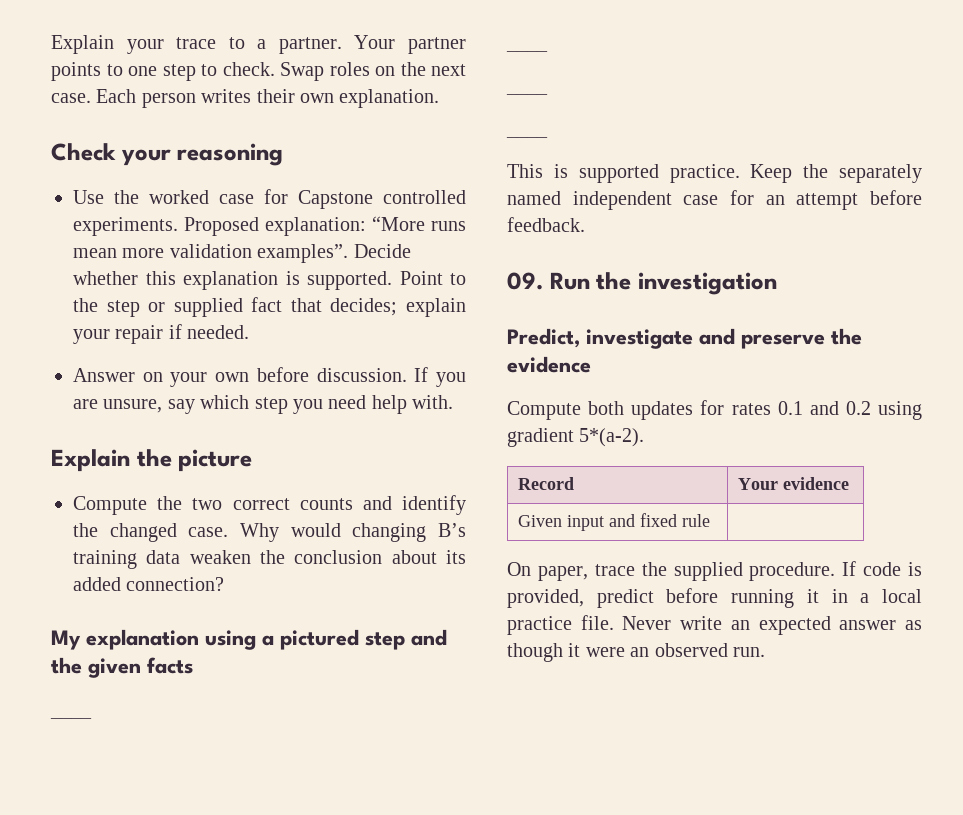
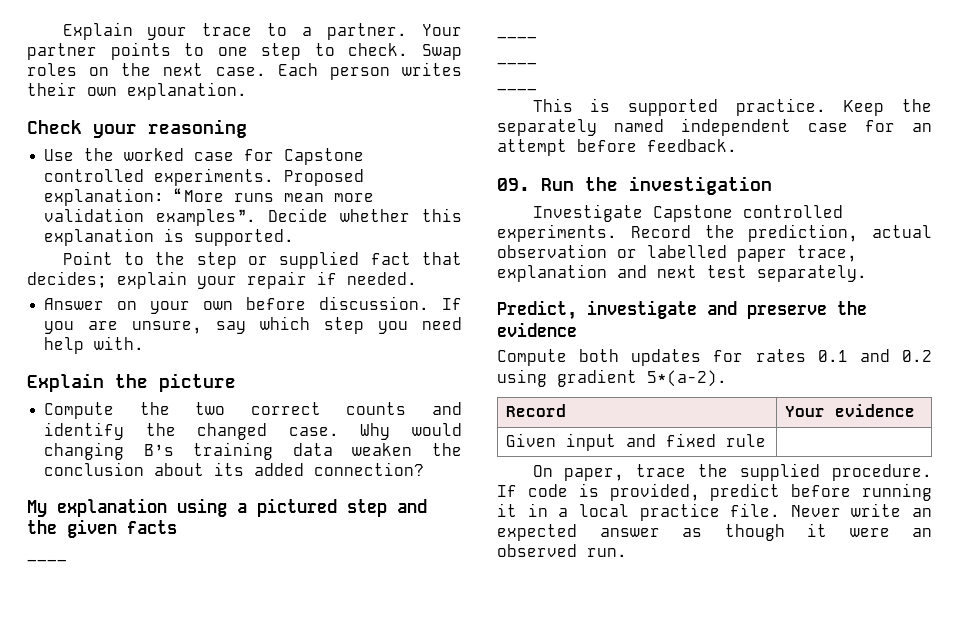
- Decide whether this explanation is supported. Point to the step or supplied fact that decides; explain your repair if needed.
+ Decide whether this explanation is supported.
+ Point to the step or supplied fact that decides; explain your repair if needed.
+ Investigate Capstone controlled experiments. Record the prediction, actual observation or labelled paper trace, explanation and next test separately.

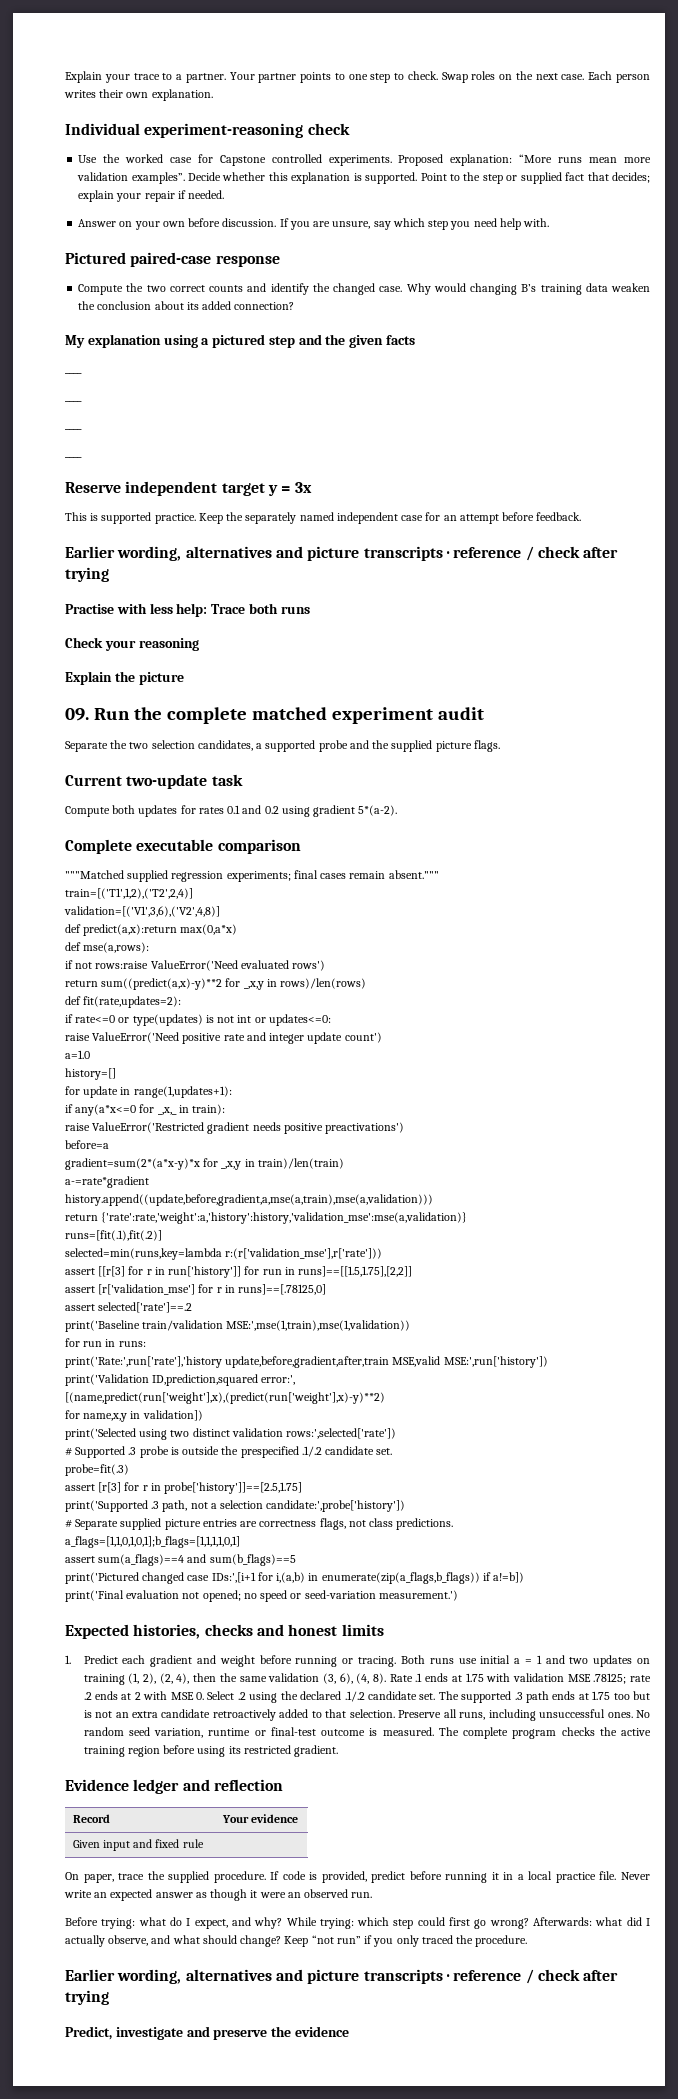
- Check your reasoning
+ Individual experiment-reasoning check
- Decide whether this explanation is supported.
- Point to the step or supplied fact that decides; explain your repair if needed.
+ Decide whether this explanation is supported. Point to the step or supplied fact that decides; explain your repair if needed.
- Explain the picture
+ Pictured paired-case response
+ Reserve independent target y = 3x
  Keep the separately named independent case for an attempt before feedback.
- 09. Run the investigation
- Investigate Capstone controlled experiments. Record the prediction, actual observation or labelled paper trace, explanation and next test separately.
- Predict, investigate and preserve the evidence
+ Earlier wording, alternatives and picture transcripts · reference / check after trying
+ Practise with less help: Trace both runs
+ Check your reasoning
+ Explain the picture
+ 09. Run the complete matched experiment audit
+ Separate the two selection candidates, a supported probe and the supplied picture flags.
+ Current two-update task
+ Complete executable comparison
+ """Matched supplied regression experiments; final cases remain absent."""
+ train=[('T1',1,2),('T2',2,4)]
+ validation=[('V1',3,6),('V2',4,8)]
+ def predict(a,x):return max(0,a*x)
+ def mse(a,rows):
+ if not rows:raise ValueError('Need evaluated rows')
+ return sum((predict(a,x)-y)**2 for _,x,y in rows)/len(rows)
+ def fit(rate,updates=2):
+ if rate<=0 or type(updates) is not int or updates<=0:
+ raise ValueError('Need positive rate and integer update count')
+ a=1.0
+ history=[]
+ for update in range(1,updates+1):
+ if any(a*x<=0 for _,x,_ in train):
+ raise ValueError('Restricted gradient needs positive preactivations')
+ before=a
+ gradient=sum(2*(a*x-y)*x for _,x,y in train)/len(train)
+ a-=rate*gradient
+ history.append((update,before,gradient,a,mse(a,train),mse(a,validation)))
+ return {'rate':rate,'weight':a,'history':history,'validation_mse':mse(a,validation)}
+ runs=[fit(.1),fit(.2)]
+ selected=min(runs,key=lambda r:(r['validation_mse'],r['rate']))
+ assert [[r[3] for r in run['history']] for run in runs]==[[1.5,1.75],[2,2]]
+ assert [r['validation_mse'] for r in runs]==[.78125,0]
+ assert selected['rate']==.2
+ print('Baseline train/validation MSE:',mse(1,train),mse(1,validation))
+ for run in runs:
+ print('Rate:',run['rate'],'history update,before,gradient,after,train MSE,valid MSE:',run['history'])
+ print('Validation ID,prediction,squared error:',
+ [(name,predict(run['weight'],x),(predict(run['weight'],x)-y)**2)
+ for name,x,y in validation])
+ print('Selected using two distinct validation rows:',selected['rate'])
+ # Supported .3 probe is outside the prespecified .1/.2 candidate set.
+ probe=fit(.3)
+ assert [r[3] for r in probe['history']]==[2.5,1.75]
+ print('Supported .3 path, not a selection candidate:',probe['history'])
+ # Separate supplied picture entries are correctness flags, not class predictions.
+ a_flags=[1,1,0,1,0,1];b_flags=[1,1,1,1,0,1]
+ assert sum(a_flags)==4 and sum(b_flags)==5
+ print('Pictured changed case IDs:',[i+1 for i,(a,b) in enumerate(zip(a_flags,b_flags)) if a!=b])
+ print('Final evaluation not opened; no speed or seed-variation measurement.')
+ Expected histories, checks and honest limits
+ 1. Predict each gradient and weight before running or tracing. Both runs use initial a = 1 and two updates on training (1, 2), (2, 4), then the same validation (3, 6), (4, 8). Rate .1 ends at 1.75 with validation MSE .78125; rate .2 ends at 2 with MSE 0. Select .2 using the declared .1/.2 candidate set. The supported .3 path ends at 1.75 too but is not an extra candidate retroactively added to that selection. Preserve all runs, including unsuccessful ones. No random seed variation, runtime or final-test outcome is measured. The complete program checks the active training region before using its restricted gradient.
+ Evidence ledger and reflection
+ Before trying: what do I expect, and why? While trying: which step could first go wrong? Afterwards: what did I actually observe, and what should change? Keep “not run” if you only traced the procedure.
+ Earlier wording, alternatives and picture transcripts · reference / check after trying
+ Predict, investigate and preserve the evidence

